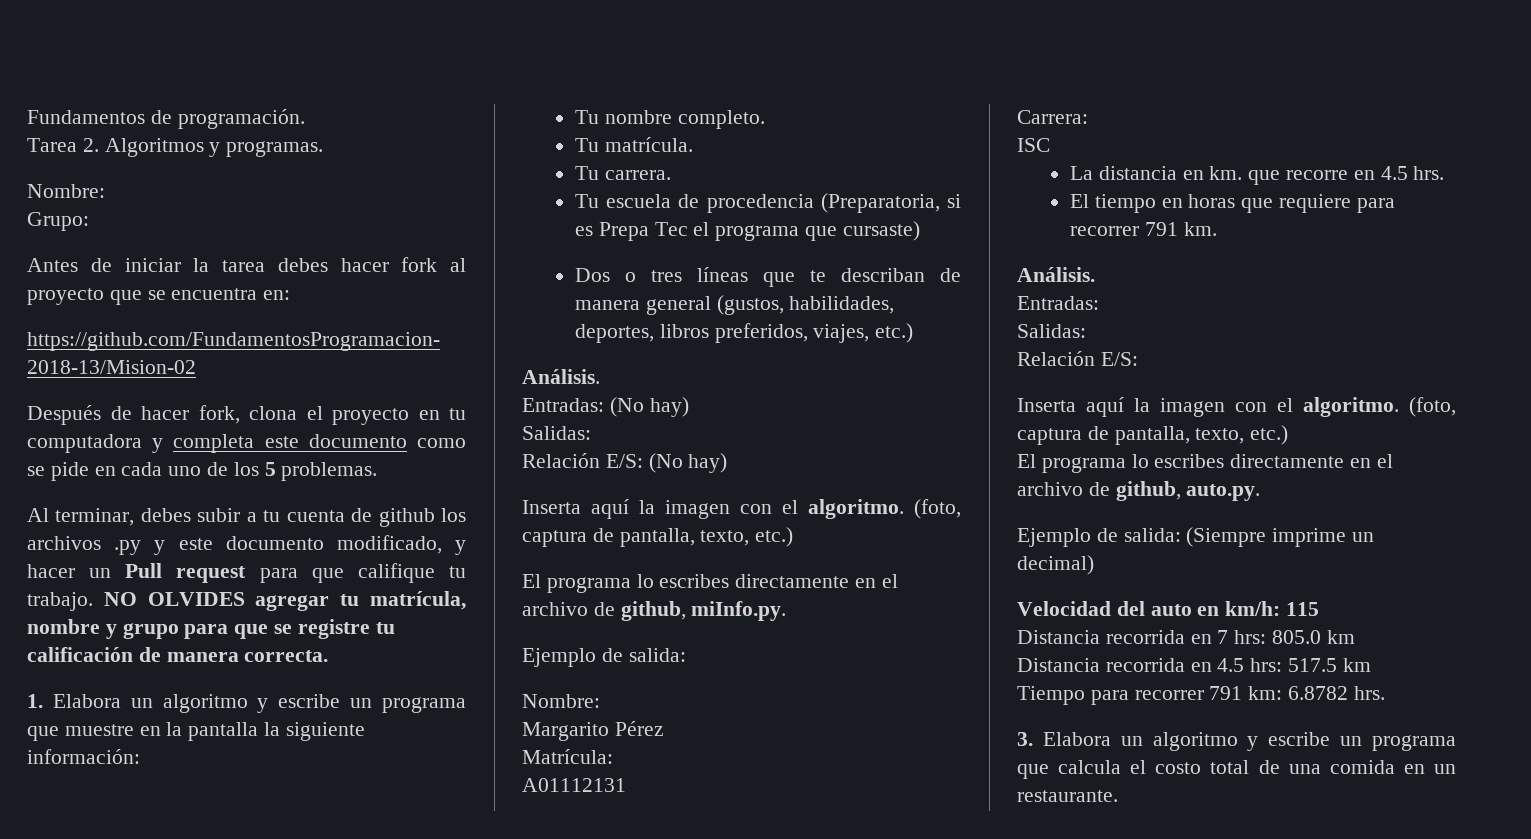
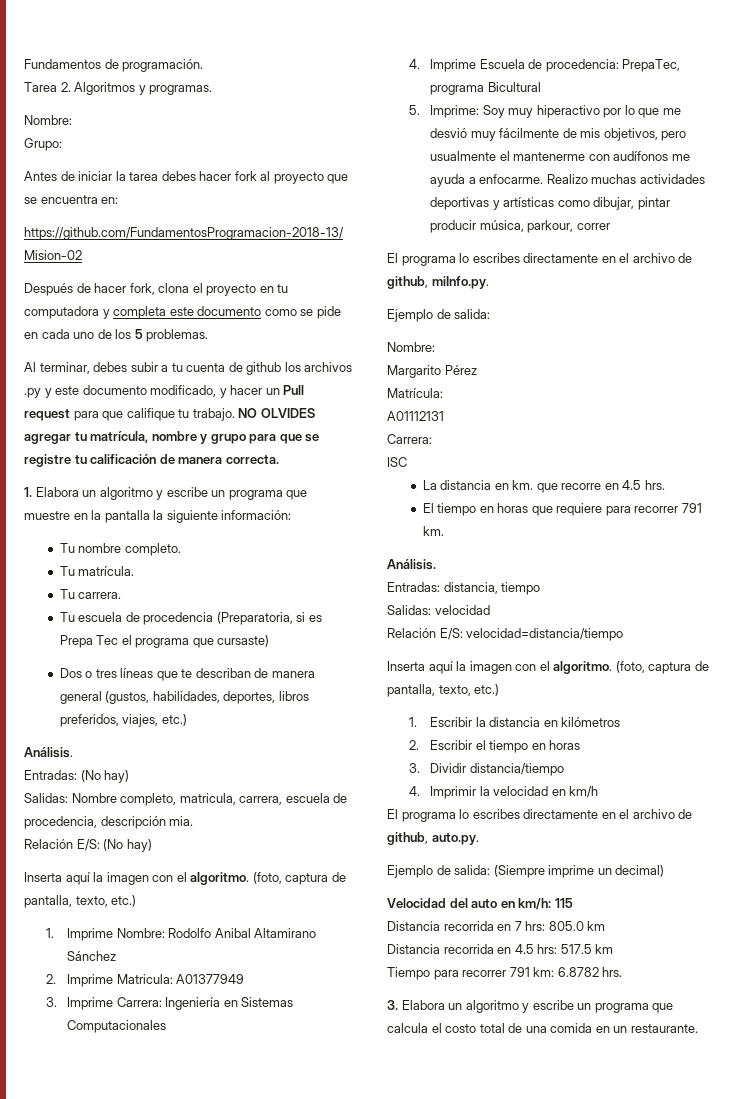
  Entradas: (No hay)
- Salidas:
+ Salidas: Nombre completo, matricula, carrera, escuela de procedencia, descripción mia.
+ 1. Imprime Nombre: Rodolfo Anibal Altamirano Sánchez
+ 2. Imprime Matricula: A01377949
+ 3. Imprime Carrera: Ingeniería en Sistemas Computacionales
+ 4. Imprime Escuela de procedencia: PrepaTec, programa Bicultural
+ 5. Imprime: Soy muy hiperactivo por lo que me desvió muy fácilmente de mis objetivos, pero usualmente el mantenerme con audífonos me ayuda a enfocarme. Realizo muchas actividades deportivas y artísticas como dibujar, pintar producir música, parkour, correr
  El tiempo en horas que requiere para recorrer 791 km.
  Análisis.
- Entradas:
- Salidas:
- Relación E/S:
+ Entradas: distancia, tiempo
+ Salidas: velocidad
+ Relación E/S: velocidad=distancia/tiempo
+ 1. Escribir la distancia en kilómetros
+ 2. Escribir el tiempo en horas
+ 3. Dividir distancia/tiempo
+ 4. Imprimir la velocidad en km/h

